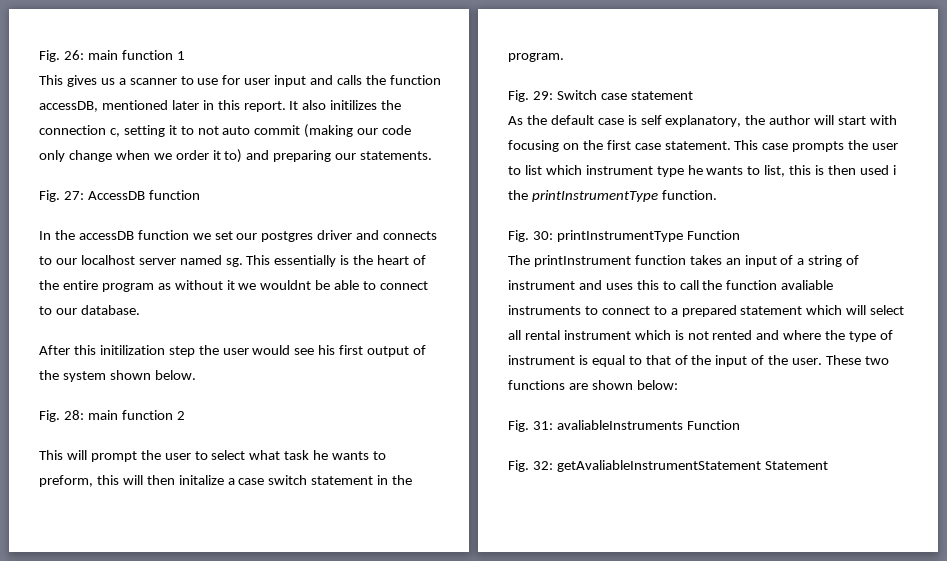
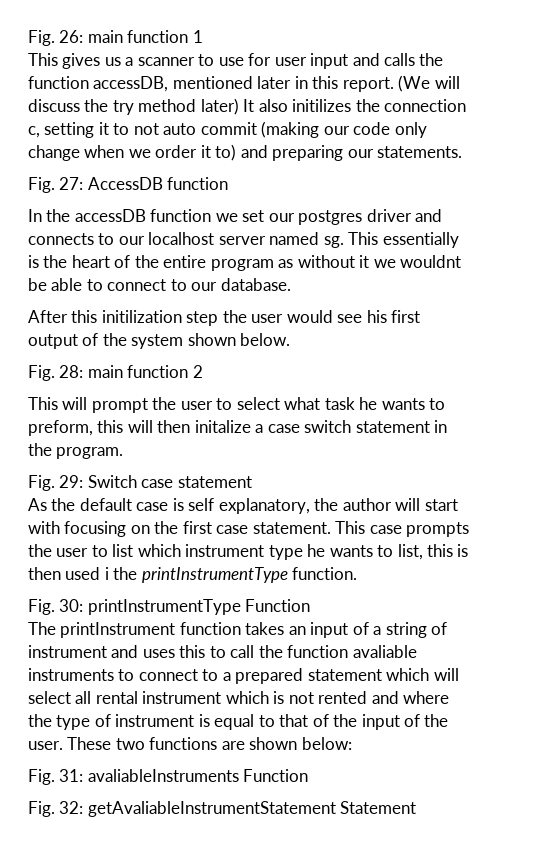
- It also initilizes the connection c, setting it to not auto commit (making our code only change when we order it to) and preparing our statements.
+ (We will discuss the try method later) It also initilizes the connection c, setting it to not auto commit (making our code only change when we order it to) and preparing our statements.

